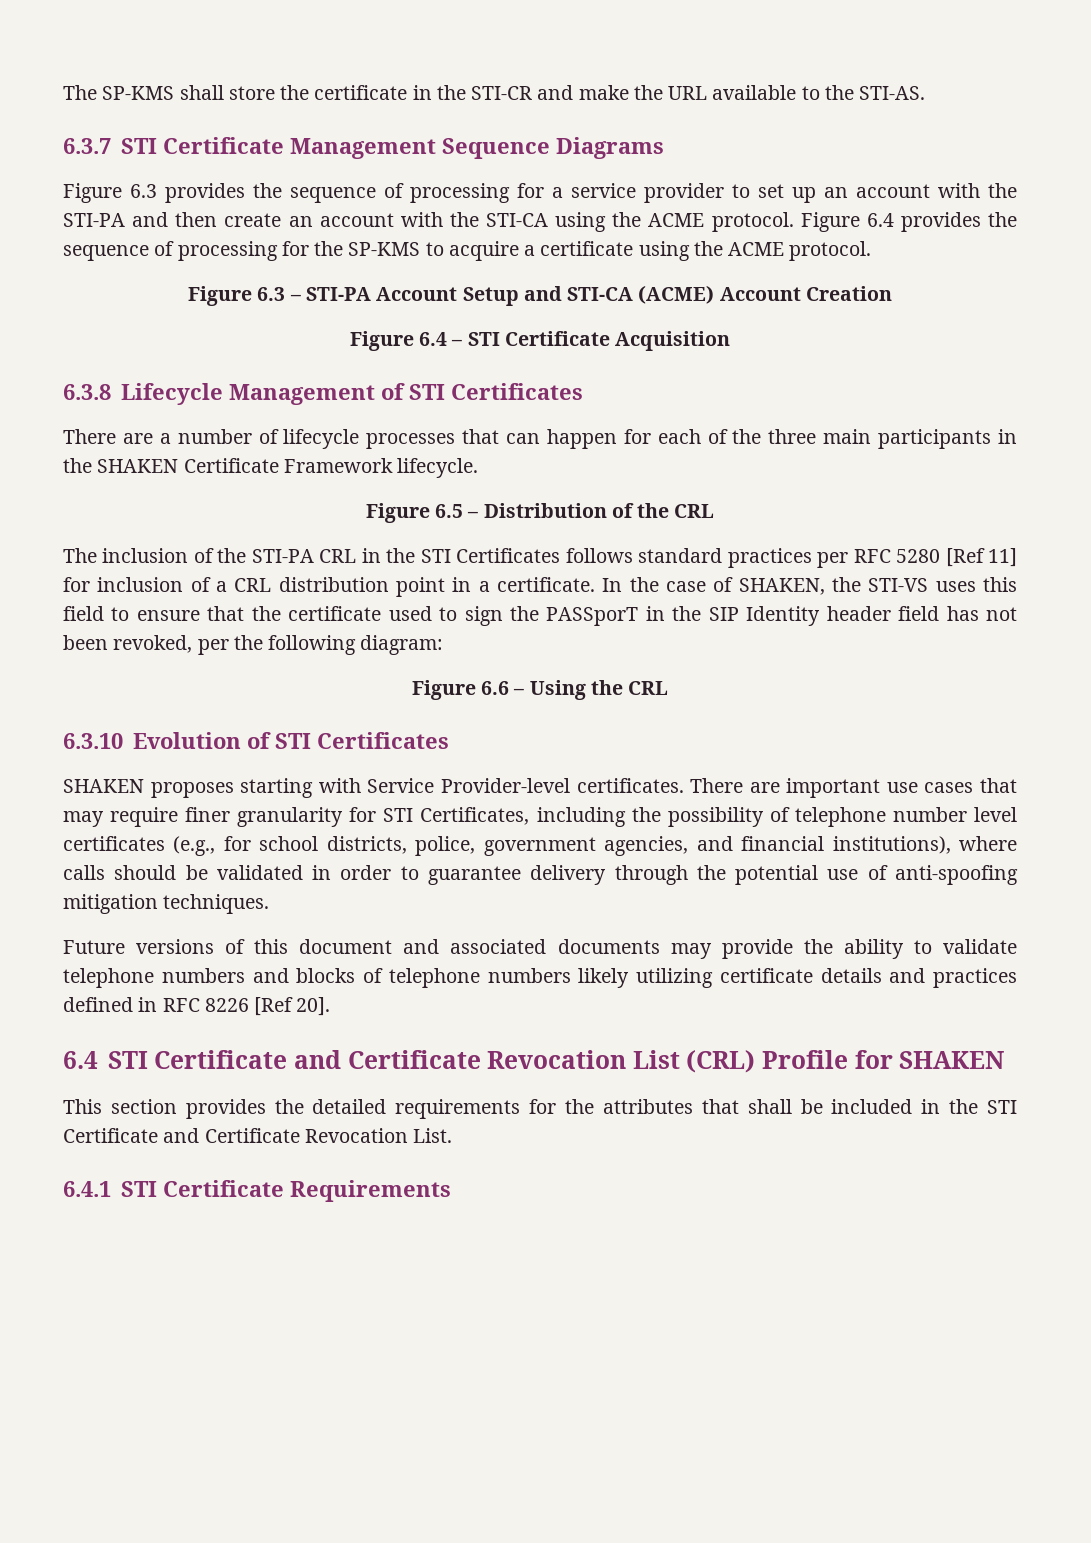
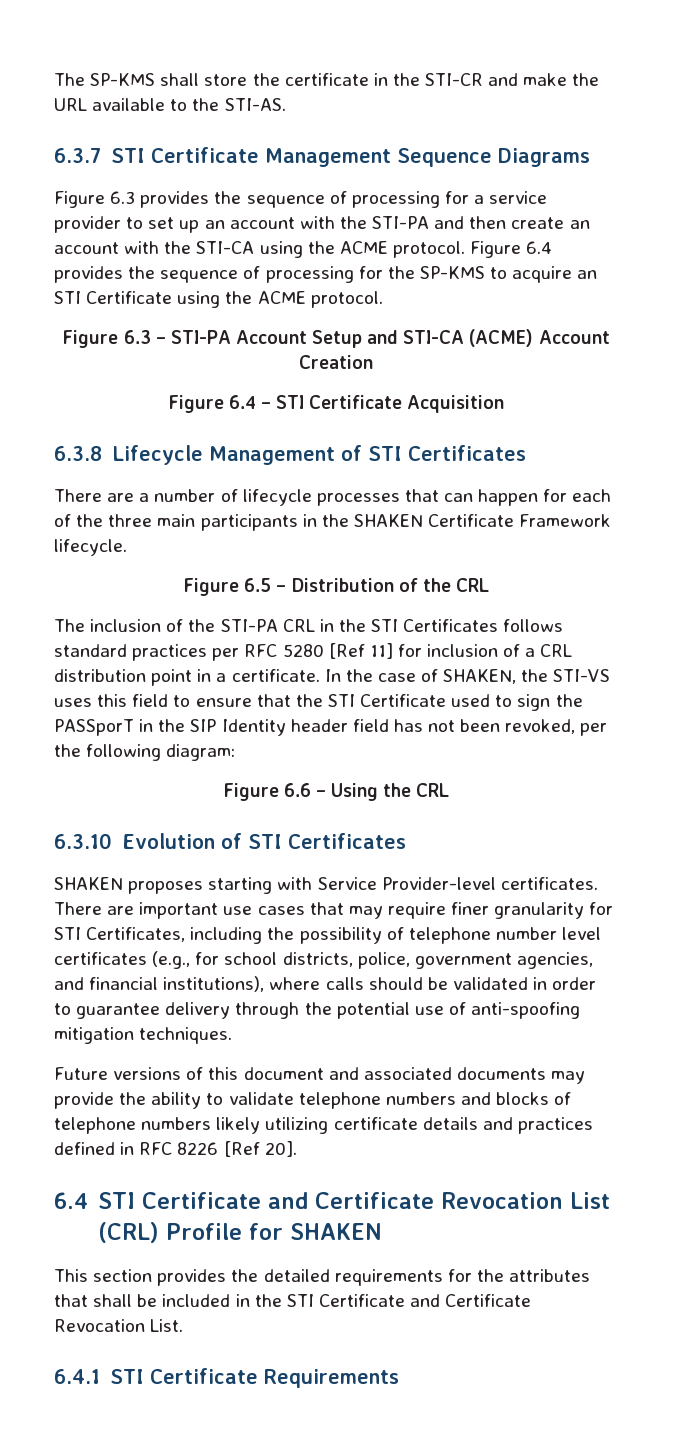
- Figure 6.4 provides the sequence of processing for the SP-KMS to acquire a certificate using the ACME protocol.
+ Figure 6.4 provides the sequence of processing for the SP-KMS to acquire an STI Certificate using the ACME protocol.
- In the case of SHAKEN, the STI-VS uses this field to ensure that the certificate used to sign the PASSporT in the SIP Identity header field has not been revoked, per the following diagram:
+ In the case of SHAKEN, the STI-VS uses this field to ensure that the STI Certificate used to sign the PASSporT in the SIP Identity header field has not been revoked, per the following diagram:

